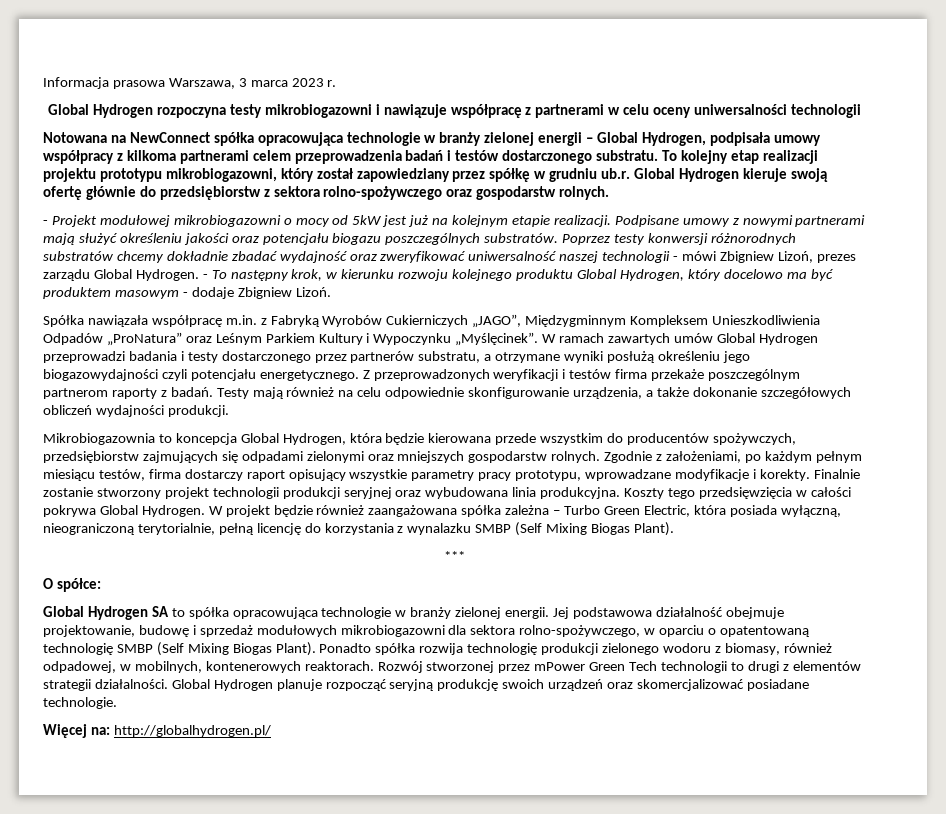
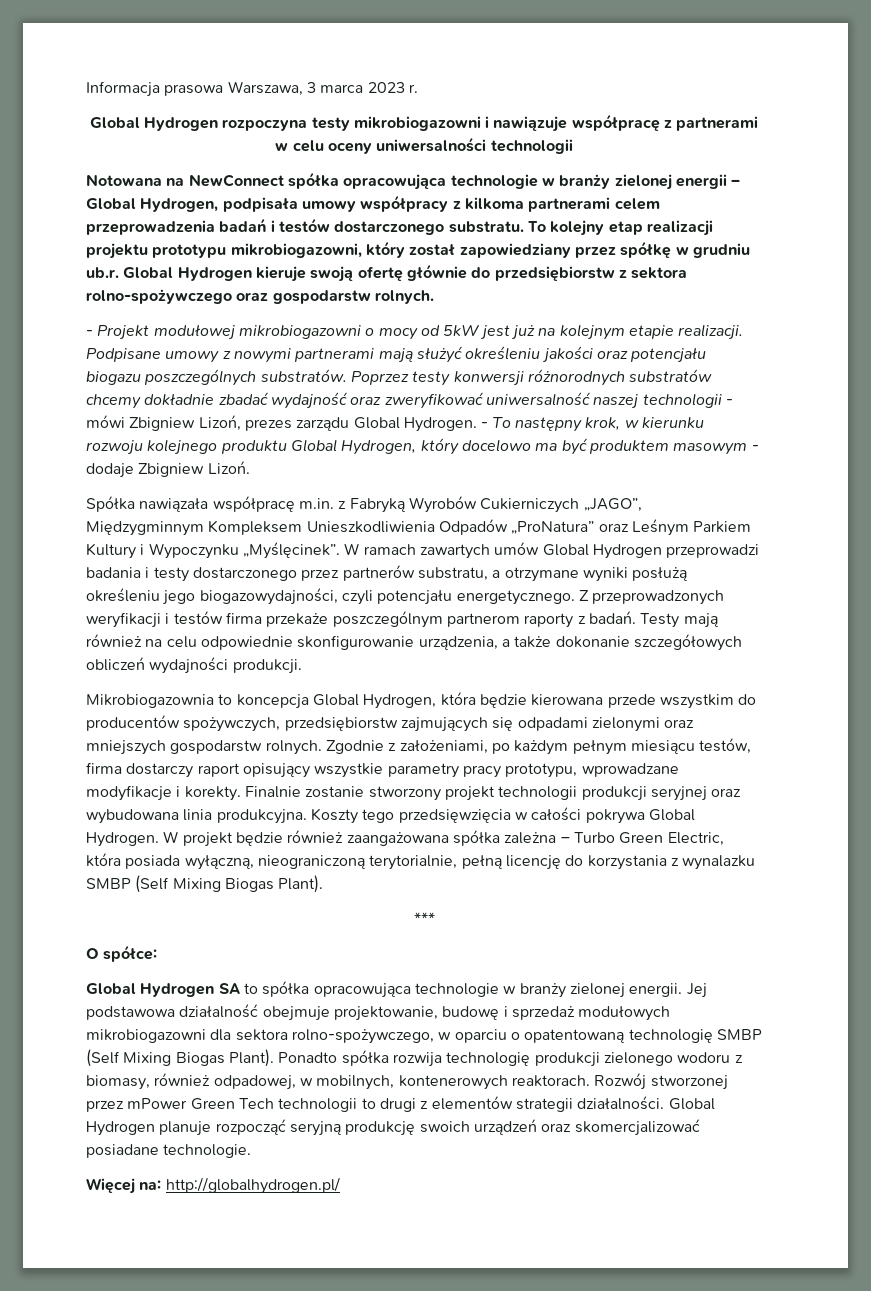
- W ramach zawartych umów Global Hydrogen przeprowadzi badania i testy dostarczonego przez partnerów substratu, a otrzymane wyniki posłużą określeniu jego biogazowydajności czyli potencjału energetycznego.
+ W ramach zawartych umów Global Hydrogen przeprowadzi badania i testy dostarczonego przez partnerów substratu, a otrzymane wyniki posłużą określeniu jego biogazowydajności, czyli potencjału energetycznego.

